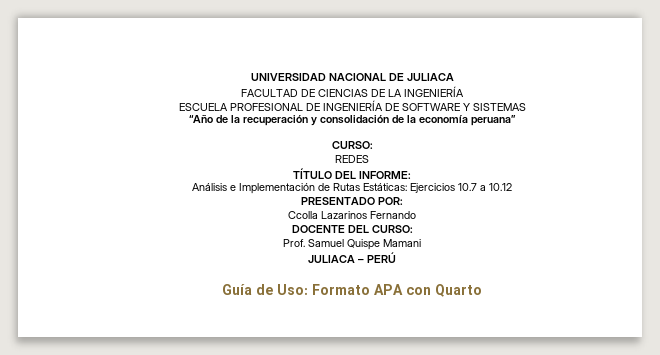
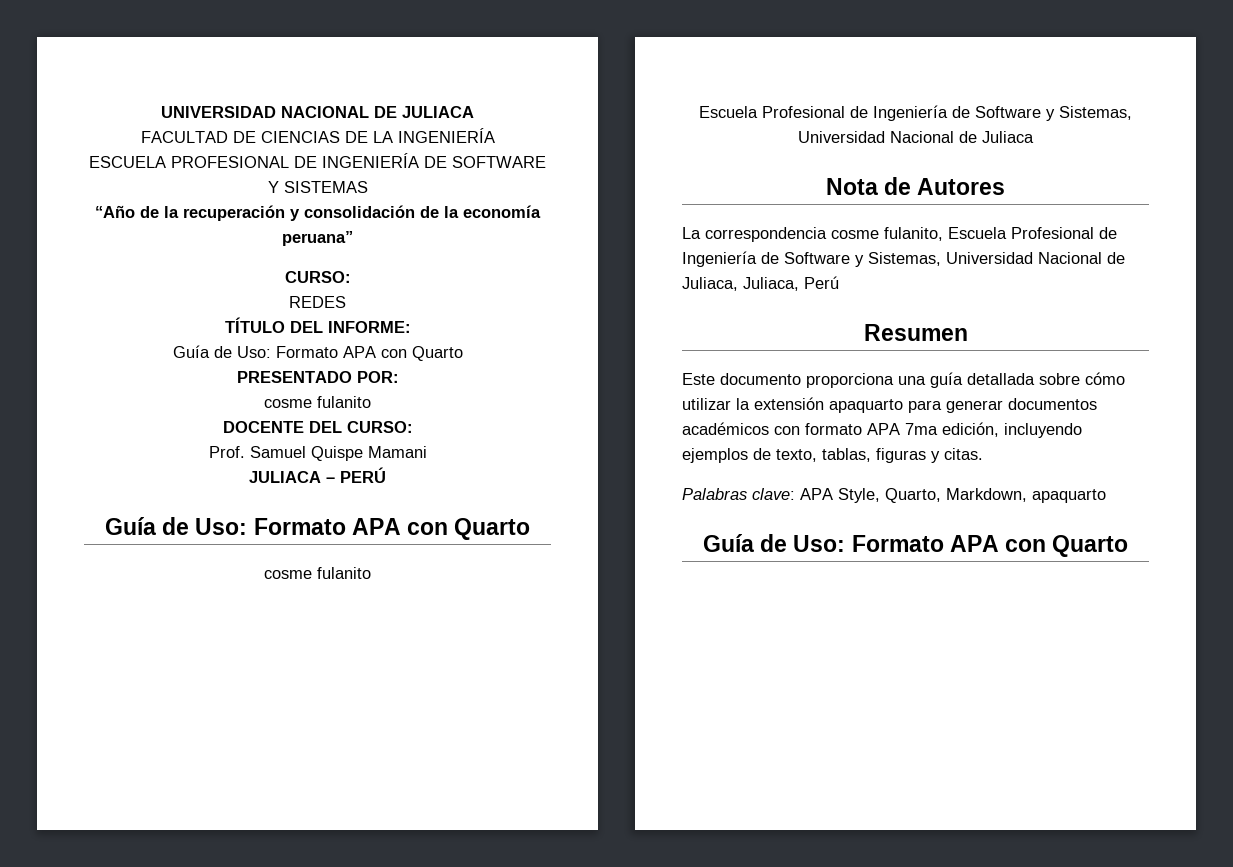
  TÍTULO DEL INFORME:
- Análisis e Implementación de Rutas Estáticas: Ejercicios 10.7 a 10.12
+ Guía de Uso: Formato APA con Quarto
  PRESENTADO POR:
- Ccolla Lazarinos Fernando
+ cosme fulanito
  JULIACA – PERÚ
+ Guía de Uso: Formato APA con Quarto
+ cosme fulanito
+ Escuela Profesional de Ingeniería de Software y Sistemas, Universidad Nacional de Juliaca
+ Nota de Autores
+ La correspondencia cosme fulanito, Escuela Profesional de Ingeniería de Software y Sistemas, Universidad Nacional de Juliaca, Juliaca, Perú
+ Resumen
+ Este documento proporciona una guía detallada sobre cómo utilizar la extensión apaquarto para generar documentos académicos con formato APA 7ma edición, incluyendo ejemplos de texto, tablas, figuras y citas.
+ Palabras clave: APA Style, Quarto, Markdown, apaquarto

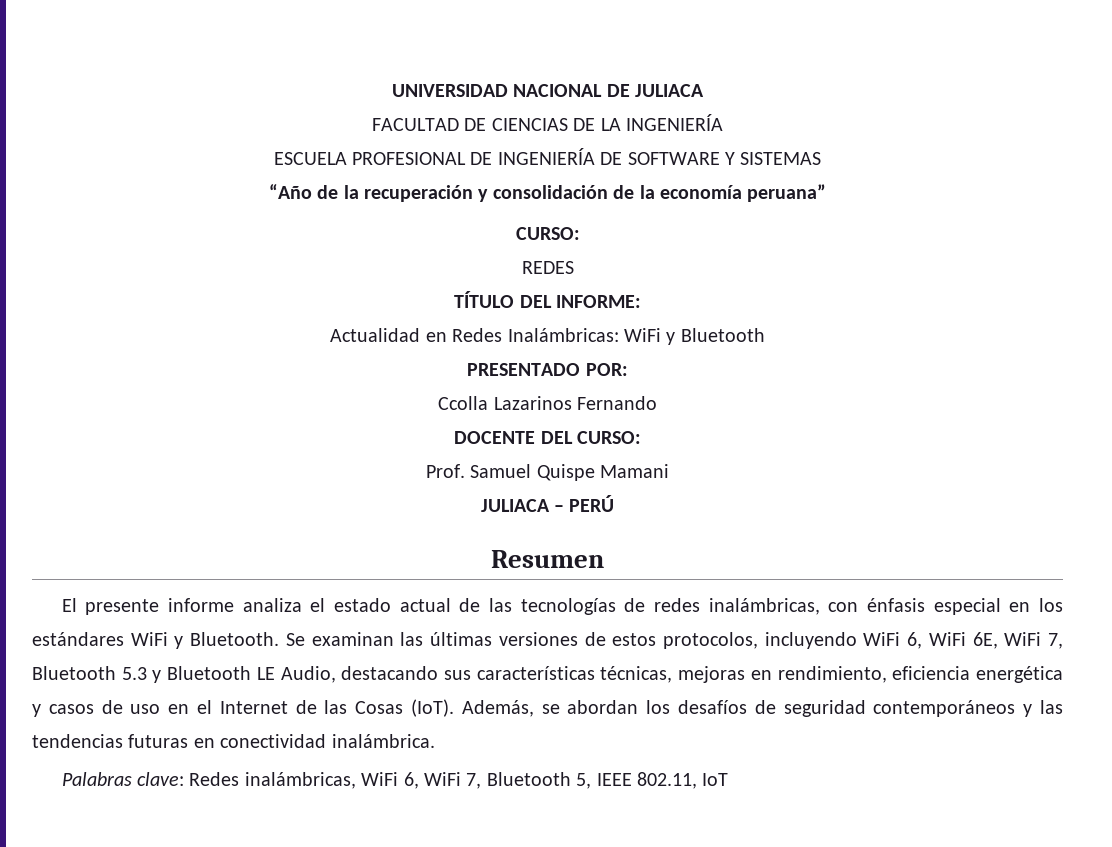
  TÍTULO DEL INFORME:
- Guía de Uso: Formato APA con Quarto
+ Actualidad en Redes Inalámbricas: WiFi y Bluetooth
  PRESENTADO POR:
- cosme fulanito
+ Ccolla Lazarinos Fernando
  JULIACA – PERÚ
- Guía de Uso: Formato APA con Quarto
- cosme fulanito
- Escuela Profesional de Ingeniería de Software y Sistemas, Universidad Nacional de Juliaca
- Nota de Autores
- La correspondencia cosme fulanito, Escuela Profesional de Ingeniería de Software y Sistemas, Universidad Nacional de Juliaca, Juliaca, Perú
  Resumen
- Este documento proporciona una guía detallada sobre cómo utilizar la extensión apaquarto para generar documentos académicos con formato APA 7ma edición, incluyendo ejemplos de texto, tablas, figuras y citas.
- Palabras clave: APA Style, Quarto, Markdown, apaquarto
- Guía de Uso: Formato APA con Quarto
+ El presente informe analiza el estado actual de las tecnologías de redes inalámbricas, con énfasis especial en los estándares WiFi y Bluetooth. Se examinan las últimas versiones de estos protocolos, incluyendo WiFi 6, WiFi 6E, WiFi 7, Bluetooth 5.3 y Bluetooth LE Audio, destacando sus características técnicas, mejoras en rendimiento, eficiencia energética y casos de uso en el Internet de las Cosas (IoT). Además, se abordan los desafíos de seguridad contemporáneos y las tendencias futuras en conectividad inalámbrica.
+ Palabras clave: Redes inalámbricas, WiFi 6, WiFi 7, Bluetooth 5, IEEE 802.11, IoT

